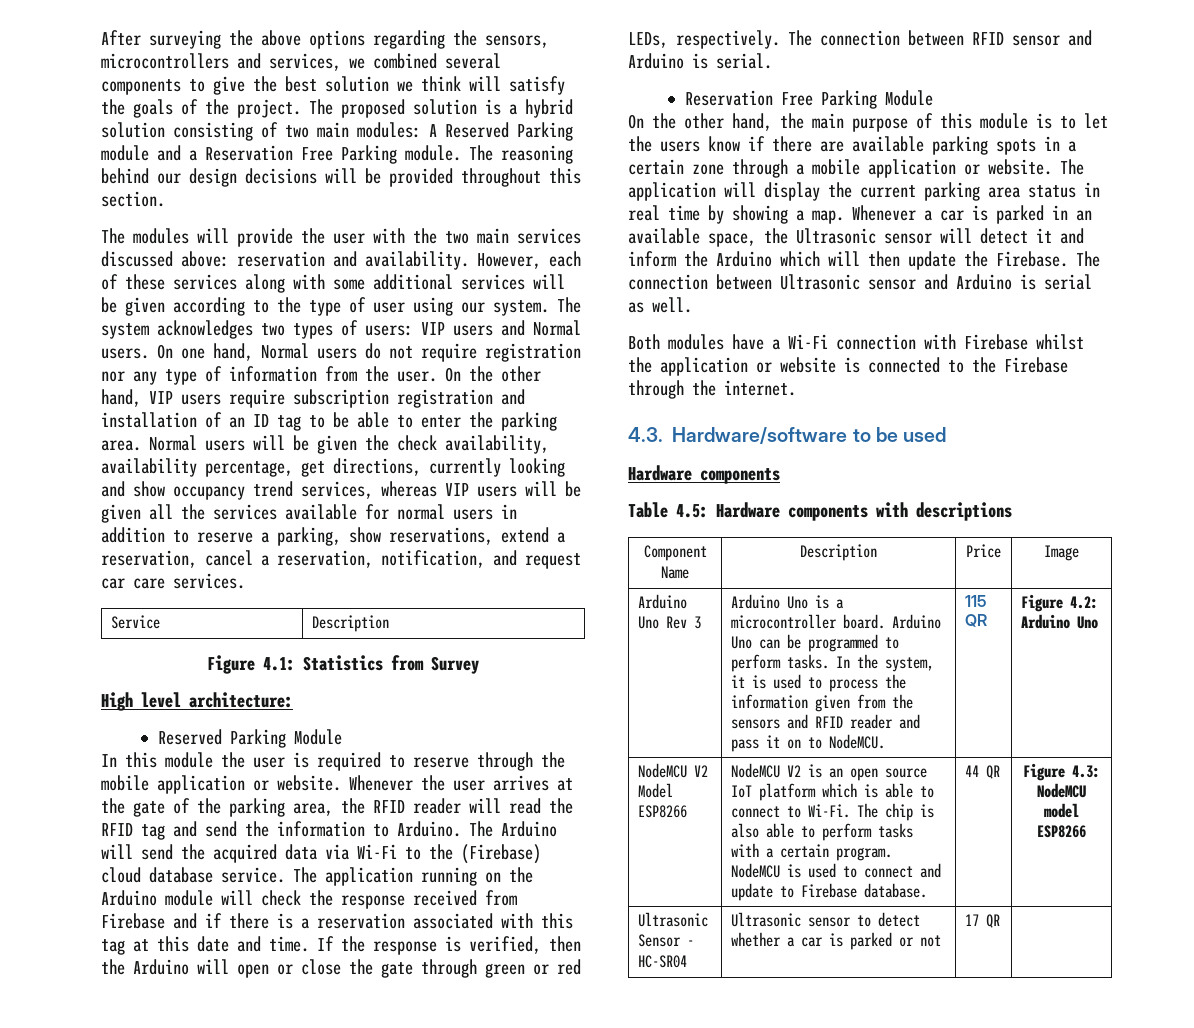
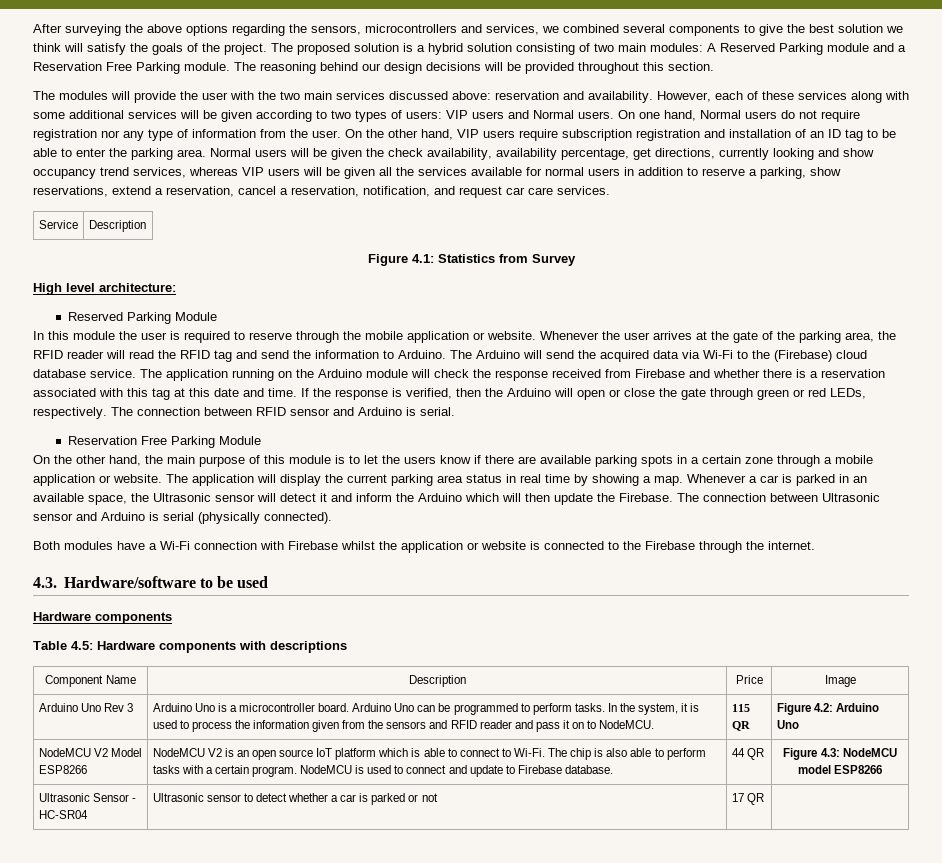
- However, each of these services along with some additional services will be given according to the type of user using our system. The system acknowledges two types of users: VIP users and Normal users.
+ However, each of these services along with some additional services will be given according to two types of users: VIP users and Normal users.
- The application running on the Arduino module will check the response received from Firebase and if there is a reservation associated with this tag at this date and time.
+ The application running on the Arduino module will check the response received from Firebase and whether there is a reservation associated with this tag at this date and time.
- The connection between Ultrasonic sensor and Arduino is serial as well.
+ The connection between Ultrasonic sensor and Arduino is serial (physically connected).

